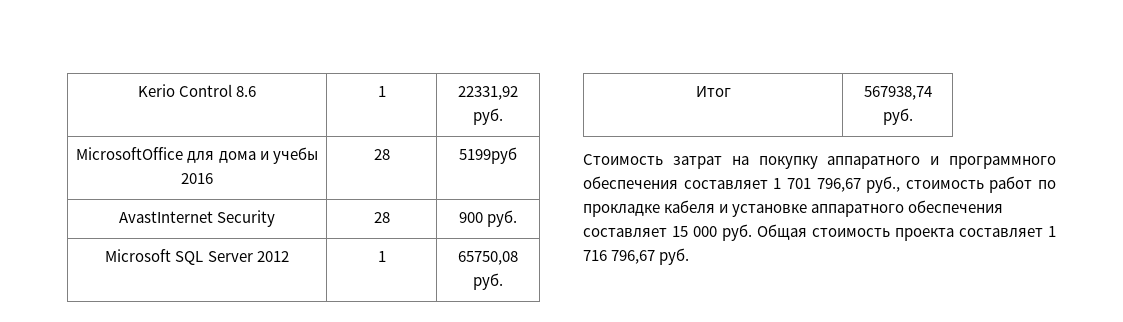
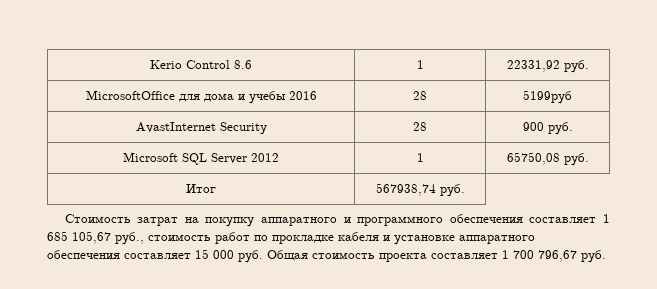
- Стоимость затрат на покупку аппаратного и программного обеспечения составляет 1 701 796,67 руб., стоимость работ по прокладке кабеля и установке аппаратного обеспечения составляет 15 000 руб. Общая стоимость проекта составляет 1 716 796,67 руб.
+ Стоимость затрат на покупку аппаратного и программного обеспечения составляет 1 685 105,67 руб., стоимость работ по прокладке кабеля и установке аппаратного обеспечения составляет 15 000 руб. Общая стоимость проекта составляет 1 700 796,67 руб.

